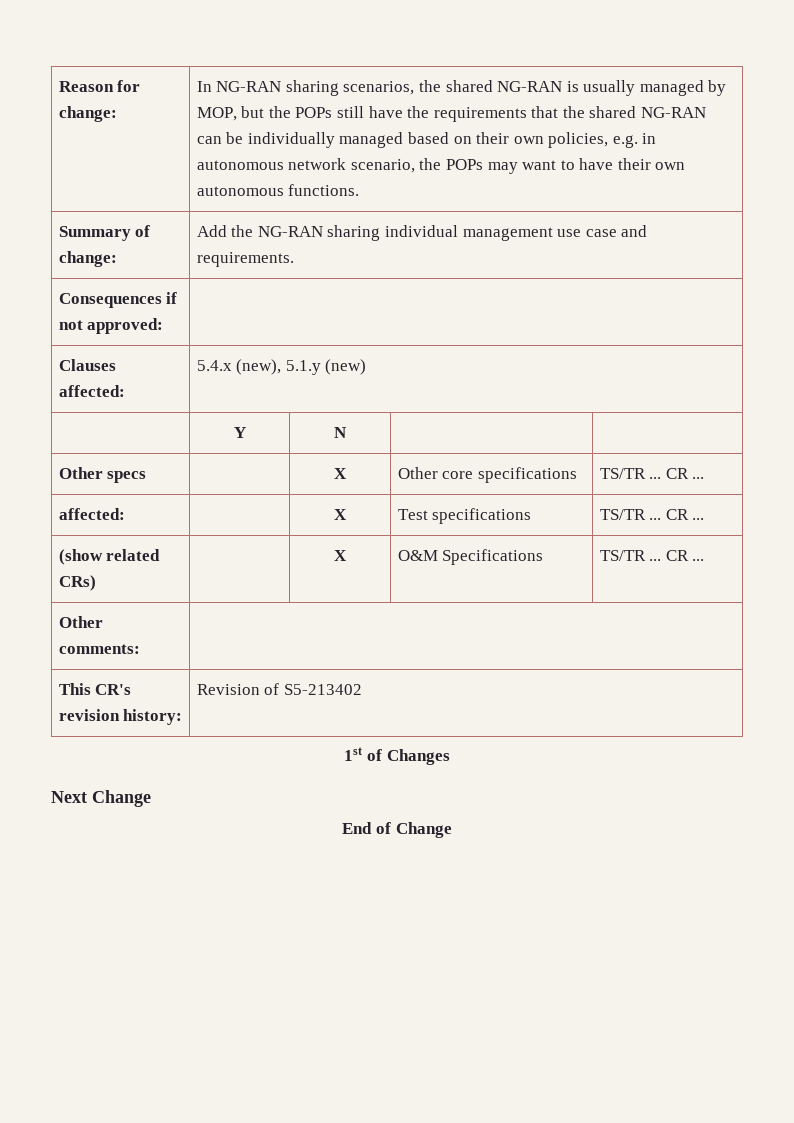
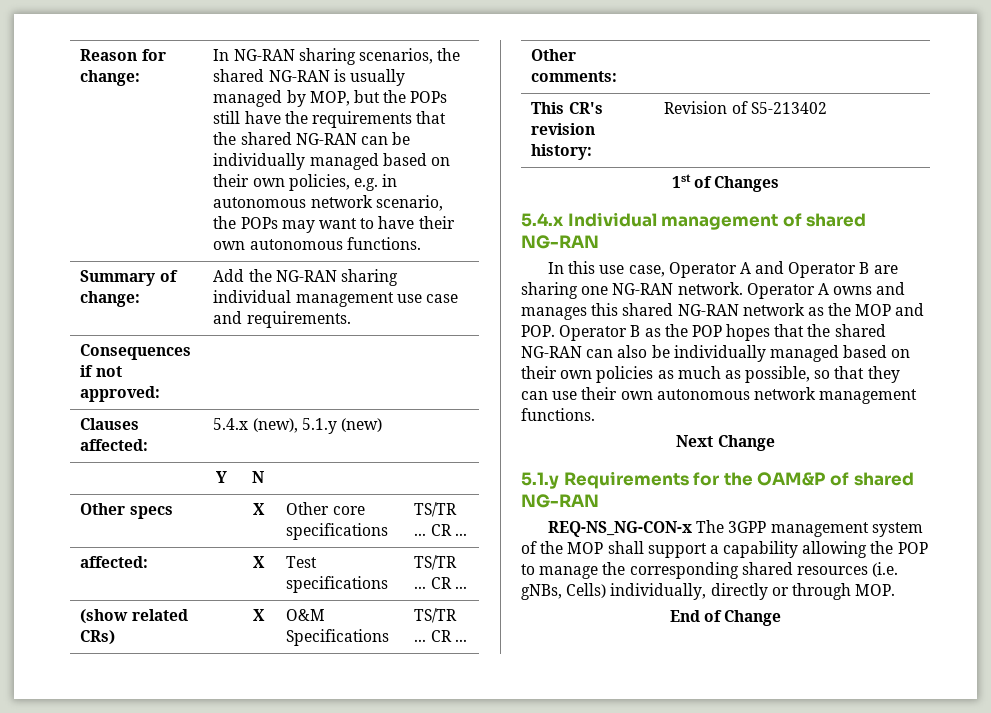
+ 5.4.x Individual management of shared NG-RAN
+ In this use case, Operator A and Operator B are sharing one NG-RAN network. Operator A owns and manages this shared NG-RAN network as the MOP and POP. Operator B as the POP hopes that the shared NG-RAN can also be individually managed based on their own policies as much as possible, so that they can use their own autonomous network management functions.
  Next Change
+ 5.1.y Requirements for the OAM&P of shared NG-RAN
+ REQ-NS_NG-CON-x The 3GPP management system of the MOP shall support a capability allowing the POP to manage the corresponding shared resources (i.e. gNBs, Cells) individually, directly or through MOP.

